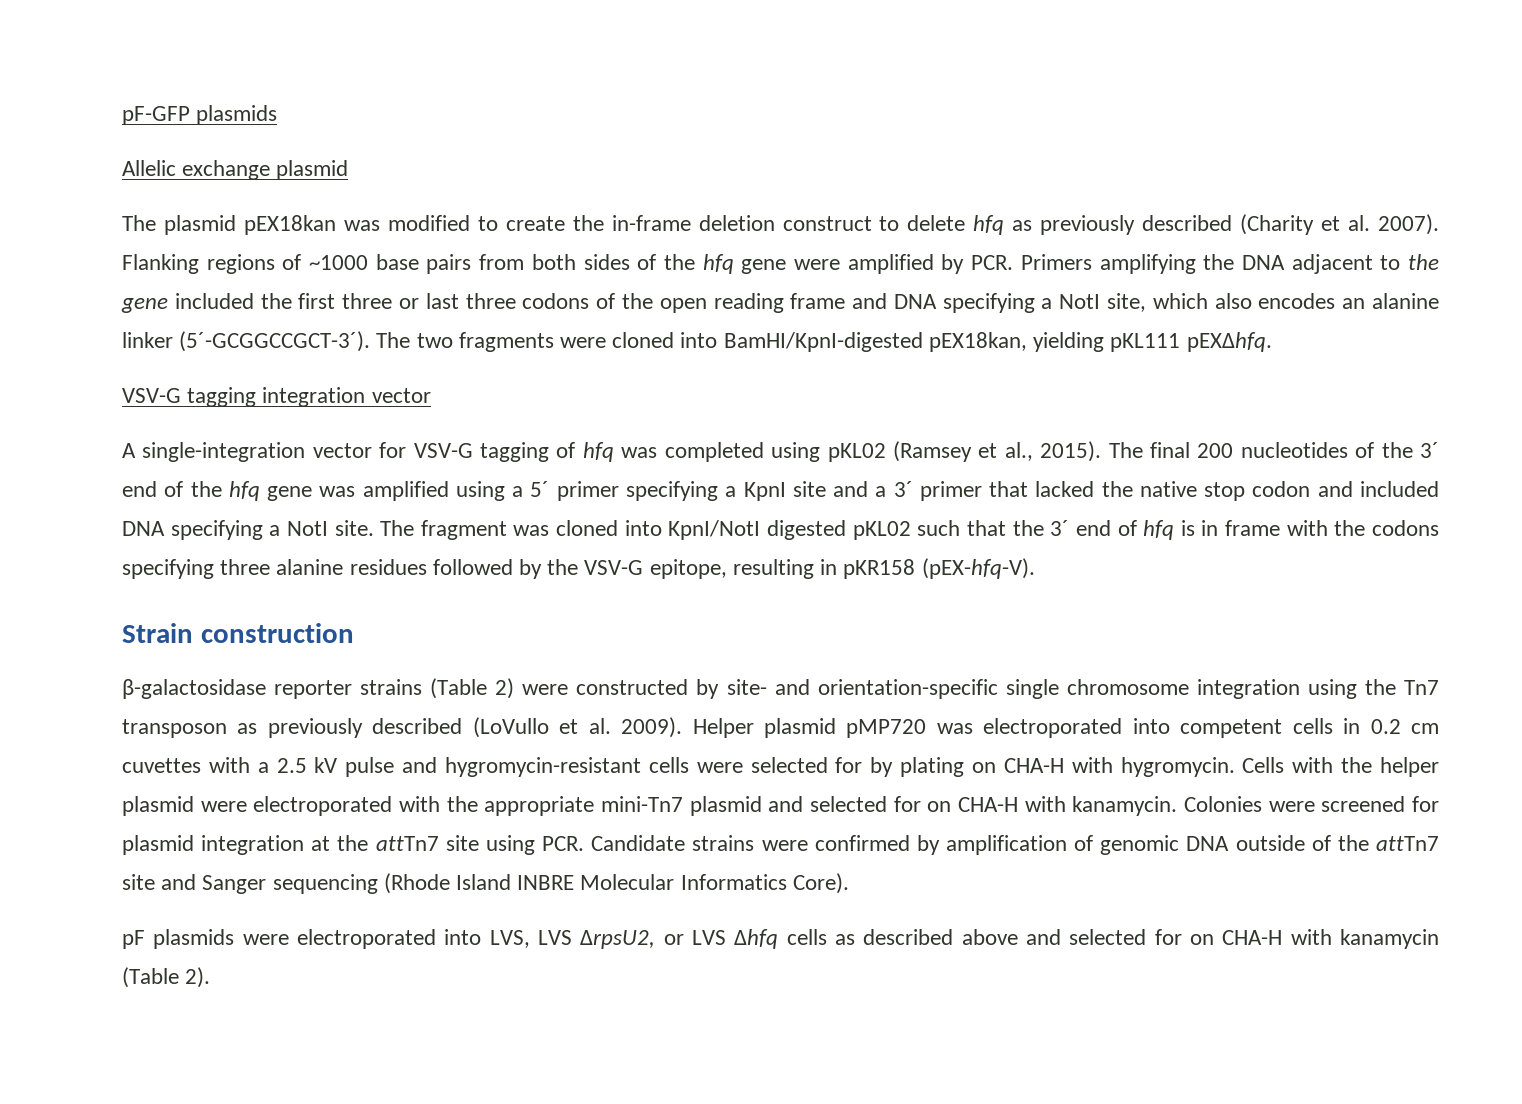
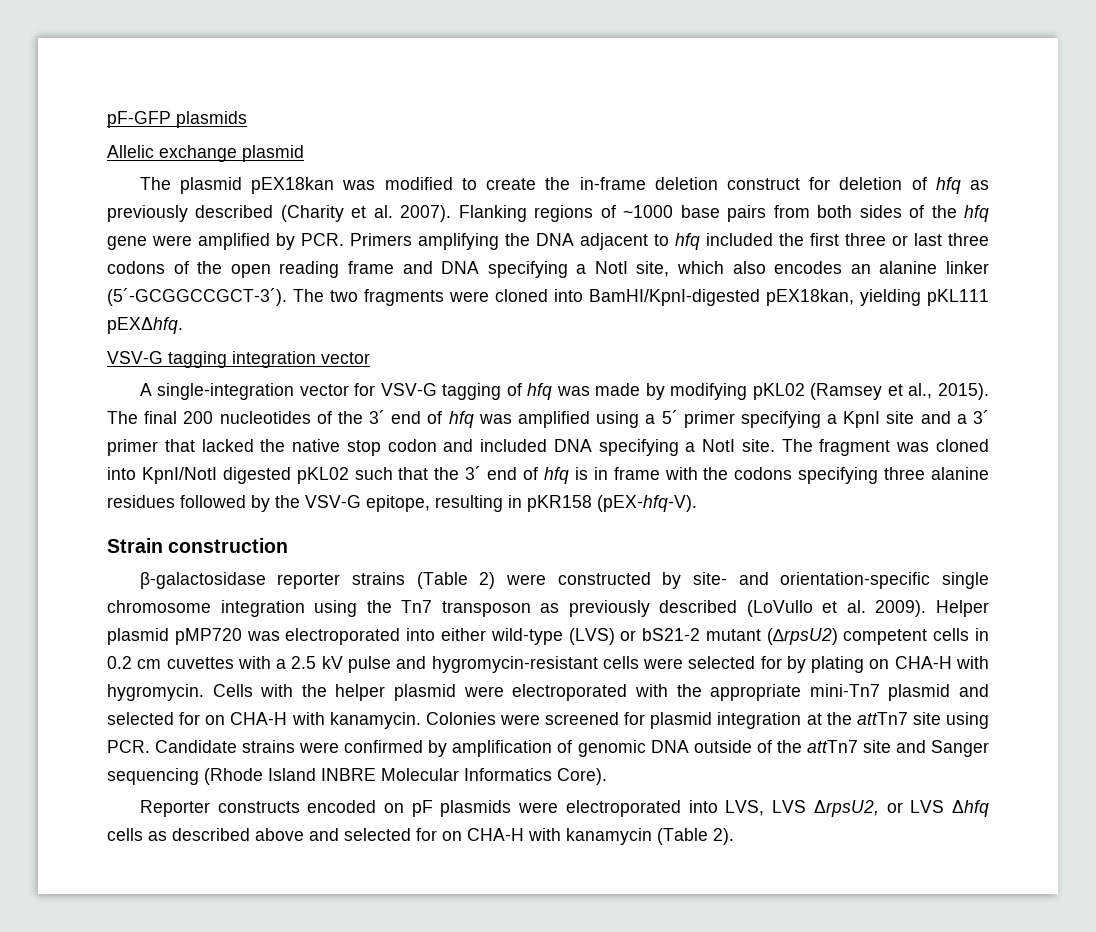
- The plasmid pEX18kan was modified to create the in-frame deletion construct to delete hfq as previously described (Charity et al. 2007).
+ The plasmid pEX18kan was modified to create the in-frame deletion construct for deletion of hfq as previously described (Charity et al. 2007).
- Flanking regions of ~1000 base pairs from both sides of the hfq gene were amplified by PCR. Primers amplifying the DNA adjacent to the gene included the first three or last three codons of the open reading frame and DNA specifying a NotI site, which also encodes an alanine linker (5´-GCGGCCGCT-3´).
+ Flanking regions of ~1000 base pairs from both sides of the hfq gene were amplified by PCR. Primers amplifying the DNA adjacent to hfq included the first three or last three codons of the open reading frame and DNA specifying a NotI site, which also encodes an alanine linker (5´-GCGGCCGCT-3´).
- A single-integration vector for VSV-G tagging of hfq was completed using pKL02 (Ramsey et al., 2015).
+ A single-integration vector for VSV-G tagging of hfq was made by modifying pKL02 (Ramsey et al., 2015).
- The final 200 nucleotides of the 3´ end of the hfq gene was amplified using a 5´ primer specifying a KpnI site and a 3´ primer that lacked the native stop codon and included DNA specifying a NotI site.
+ The final 200 nucleotides of the 3´ end of hfq was amplified using a 5´ primer specifying a KpnI site and a 3´ primer that lacked the native stop codon and included DNA specifying a NotI site.
- Helper plasmid pMP720 was electroporated into competent cells in 0.2 cm cuvettes with a 2.5 kV pulse and hygromycin-resistant cells were selected for by plating on CHA-H with hygromycin.
+ Helper plasmid pMP720 was electroporated into either wild-type (LVS) or bS21-2 mutant (∆rpsU2) competent cells in 0.2 cm cuvettes with a 2.5 kV pulse and hygromycin-resistant cells were selected for by plating on CHA-H with hygromycin.
- pF plasmids were electroporated into LVS, LVS ΔrpsU2, or LVS Δhfq cells as described above and selected for on CHA-H with kanamycin (Table 2).
+ Reporter constructs encoded on pF plasmids were electroporated into LVS, LVS ΔrpsU2, or LVS Δhfq cells as described above and selected for on CHA-H with kanamycin (Table 2).

